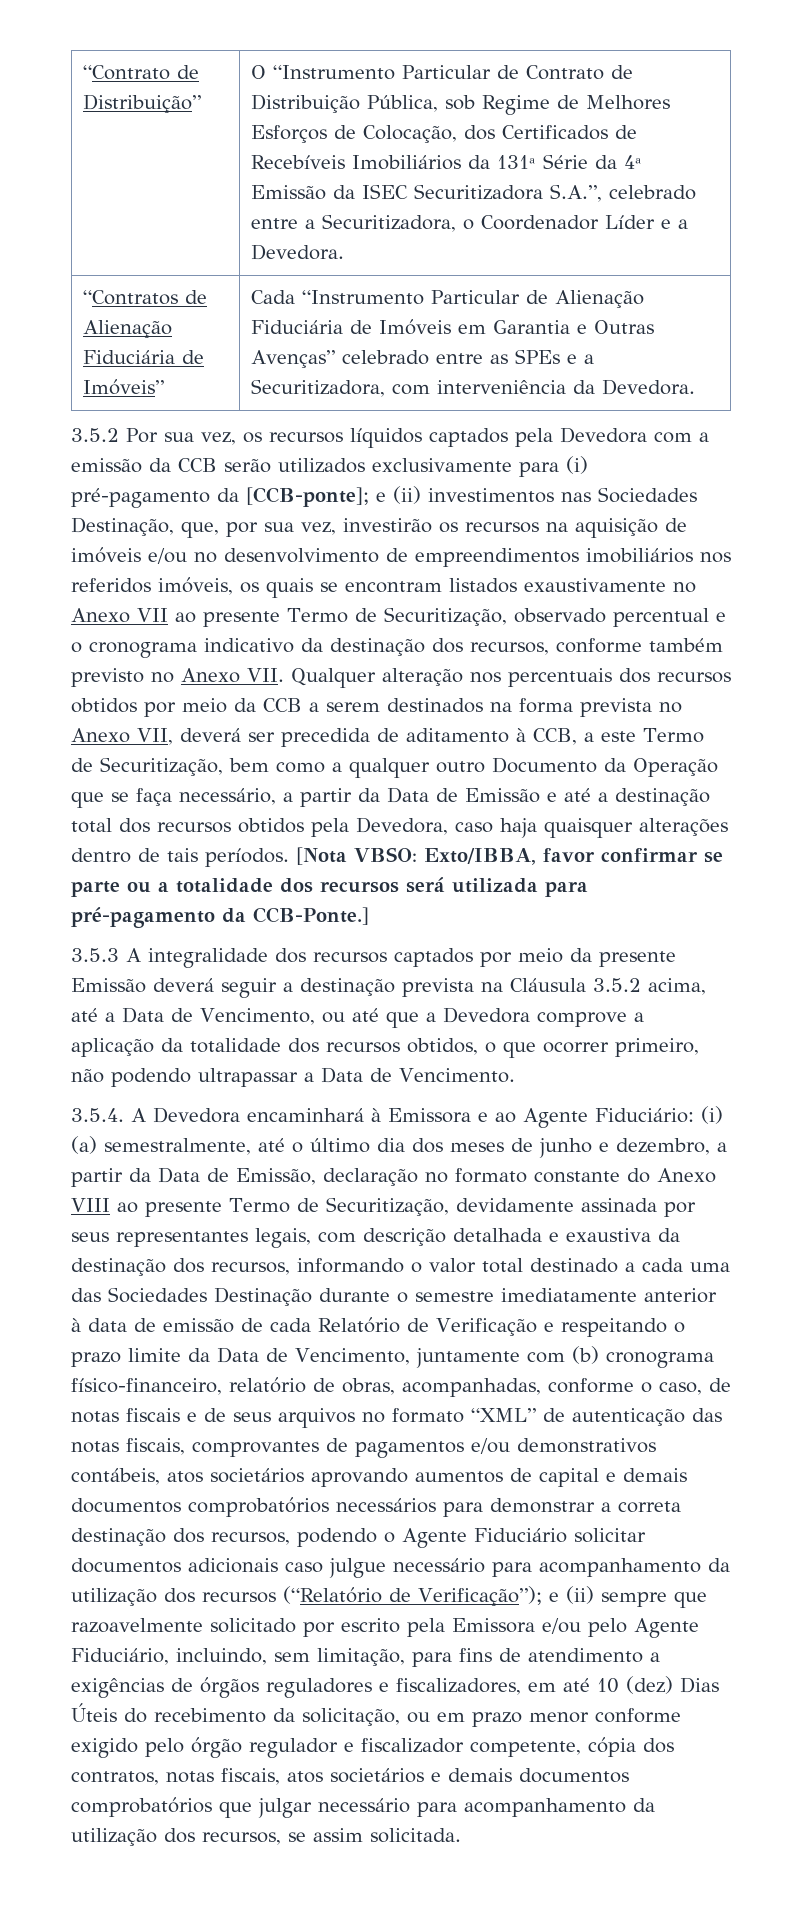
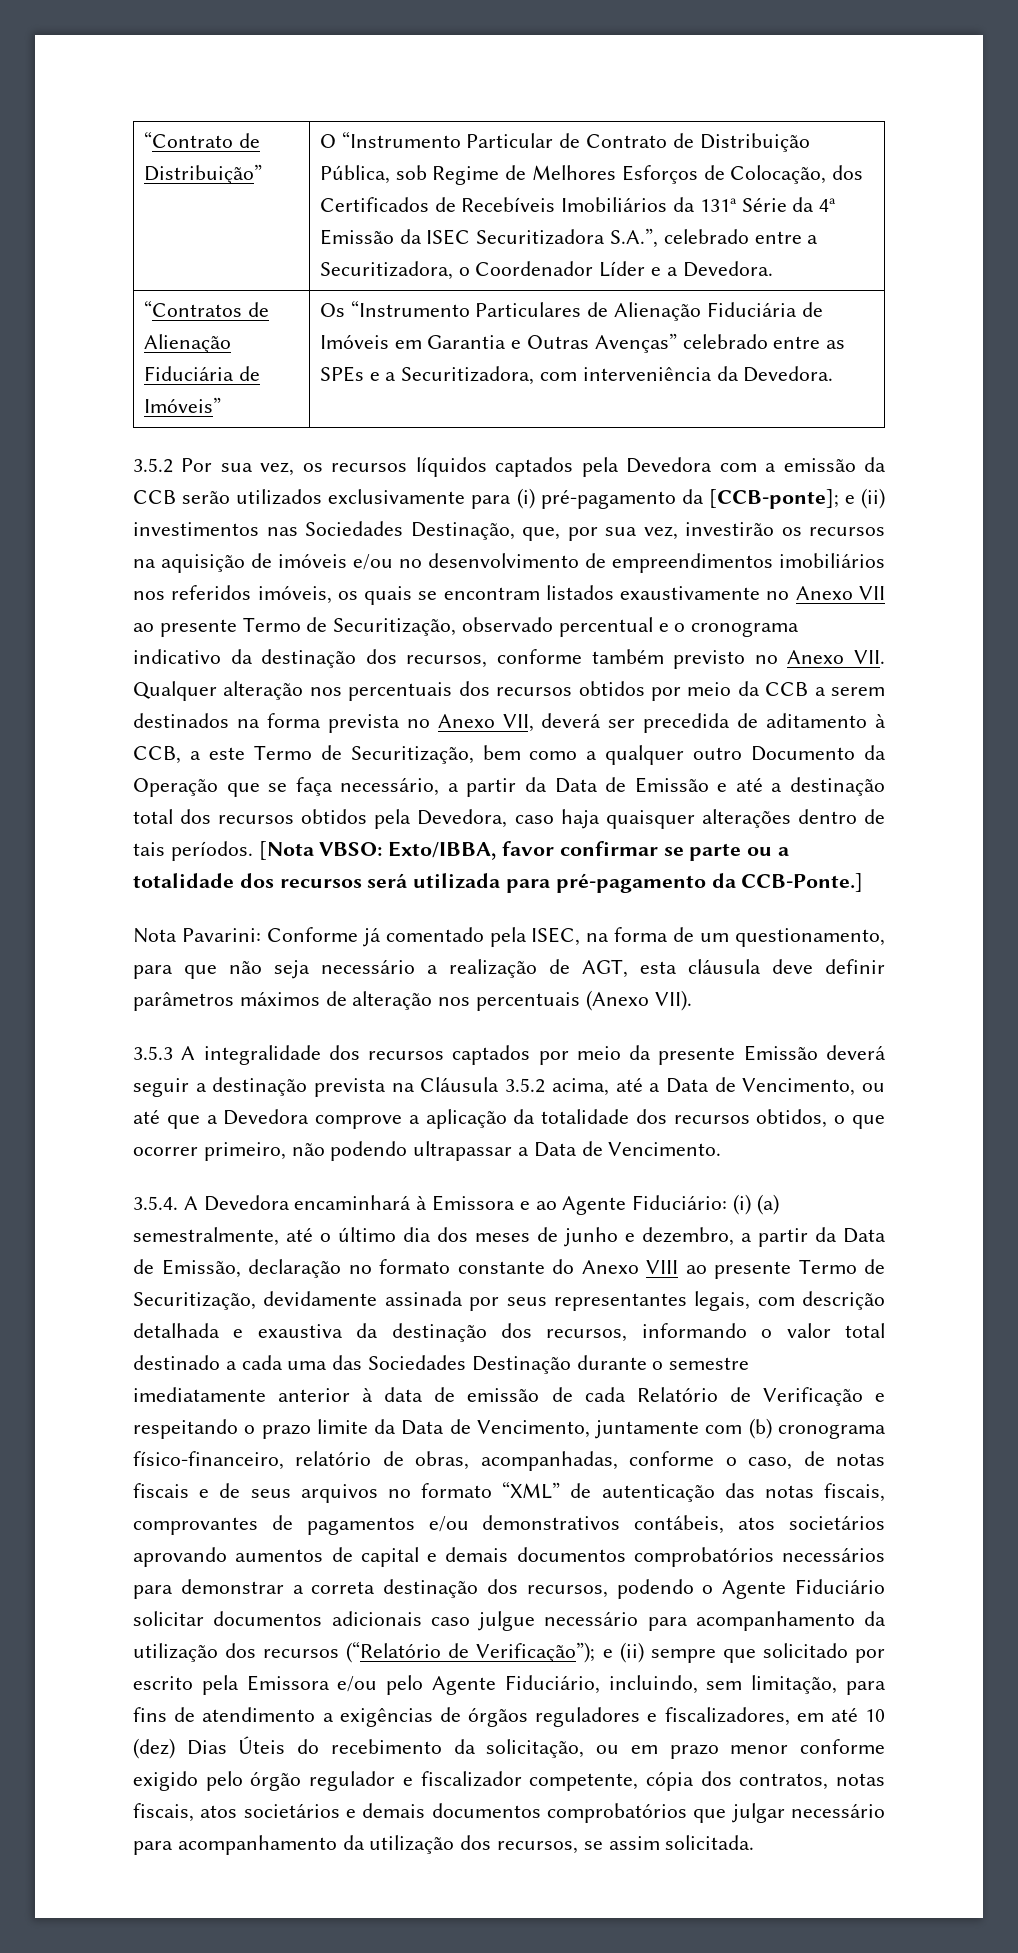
- “Contratos de Alienação Fiduciária de Imóveis” | Cada “Instrumento Particular de Alienação Fiduciária de Imóveis em Garantia e Outras Avenças” celebrado entre as SPEs e a Securitizadora, com interveniência da Devedora.
+ “Contratos de Alienação Fiduciária de Imóveis” | Os “Instrumento Particulares de Alienação Fiduciária de Imóveis em Garantia e Outras Avenças” celebrado entre as SPEs e a Securitizadora, com interveniência da Devedora.
+ Nota Pavarini: Conforme já comentado pela ISEC, na forma de um questionamento, para que não seja necessário a realização de AGT, esta cláusula deve definir parâmetros máximos de alteração nos percentuais (Anexo VII).
- e (ii) sempre que razoavelmente solicitado por escrito pela Emissora e/ou pelo Agente Fiduciário, incluindo, sem limitação, para fins de atendimento a exigências de órgãos reguladores e fiscalizadores, em até 10 (dez) Dias Úteis do recebimento da solicitação, ou em prazo menor conforme exigido pelo órgão regulador e fiscalizador competente, cópia dos contratos, notas fiscais, atos societários e demais documentos comprobatórios que julgar necessário para acompanhamento da utilização dos recursos, se assim solicitada.
+ e (ii) sempre que solicitado por escrito pela Emissora e/ou pelo Agente Fiduciário, incluindo, sem limitação, para fins de atendimento a exigências de órgãos reguladores e fiscalizadores, em até 10 (dez) Dias Úteis do recebimento da solicitação, ou em prazo menor conforme exigido pelo órgão regulador e fiscalizador competente, cópia dos contratos, notas fiscais, atos societários e demais documentos comprobatórios que julgar necessário para acompanhamento da utilização dos recursos, se assim solicitada.

